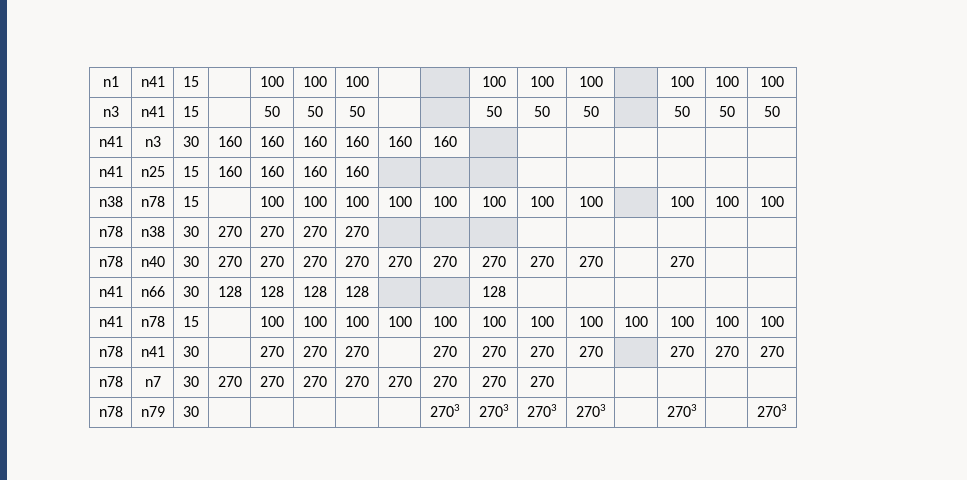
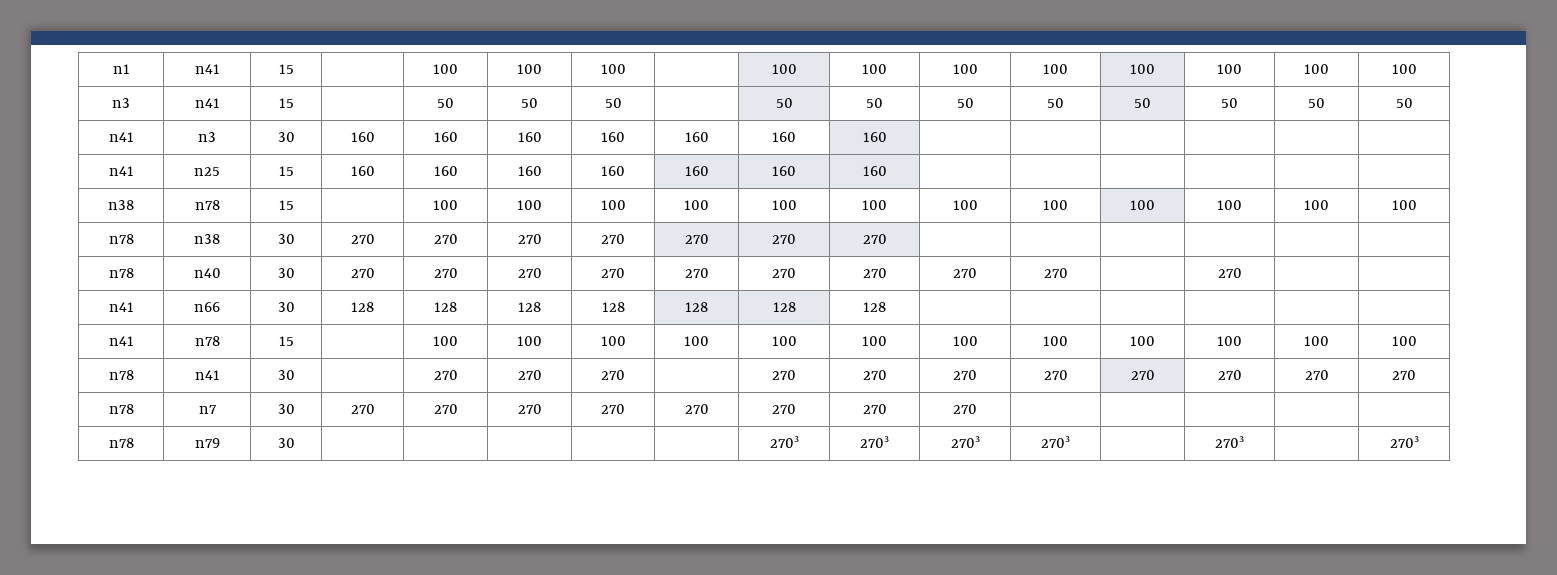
- n1 | n41 | 15 | | 100 | 100 | 100 | | | 100 | 100 | 100 | | 100 | 100 | 100
+ n1 | n41 | 15 | | 100 | 100 | 100 | | 100 | 100 | 100 | 100 | 100 | 100 | 100 | 100
- n3 | n41 | 15 | | 50 | 50 | 50 | | | 50 | 50 | 50 | | 50 | 50 | 50
+ n3 | n41 | 15 | | 50 | 50 | 50 | | 50 | 50 | 50 | 50 | 50 | 50 | 50 | 50
- n41 | n3 | 30 | 160 | 160 | 160 | 160 | 160 | 160 | | | | | | |
+ n41 | n3 | 30 | 160 | 160 | 160 | 160 | 160 | 160 | 160 | | | | | |
- n41 | n25 | 15 | 160 | 160 | 160 | 160 | | | | | | | | |
+ n41 | n25 | 15 | 160 | 160 | 160 | 160 | 160 | 160 | 160 | | | | | |
- n38 | n78 | 15 | | 100 | 100 | 100 | 100 | 100 | 100 | 100 | 100 | | 100 | 100 | 100
+ n38 | n78 | 15 | | 100 | 100 | 100 | 100 | 100 | 100 | 100 | 100 | 100 | 100 | 100 | 100
- n78 | n38 | 30 | 270 | 270 | 270 | 270 | | | | | | | | |
+ n78 | n38 | 30 | 270 | 270 | 270 | 270 | 270 | 270 | 270 | | | | | |
- n41 | n66 | 30 | 128 | 128 | 128 | 128 | | | 128 | | | | | |
+ n41 | n66 | 30 | 128 | 128 | 128 | 128 | 128 | 128 | 128 | | | | | |
- n78 | n41 | 30 | | 270 | 270 | 270 | | 270 | 270 | 270 | 270 | | 270 | 270 | 270
+ n78 | n41 | 30 | | 270 | 270 | 270 | | 270 | 270 | 270 | 270 | 270 | 270 | 270 | 270

